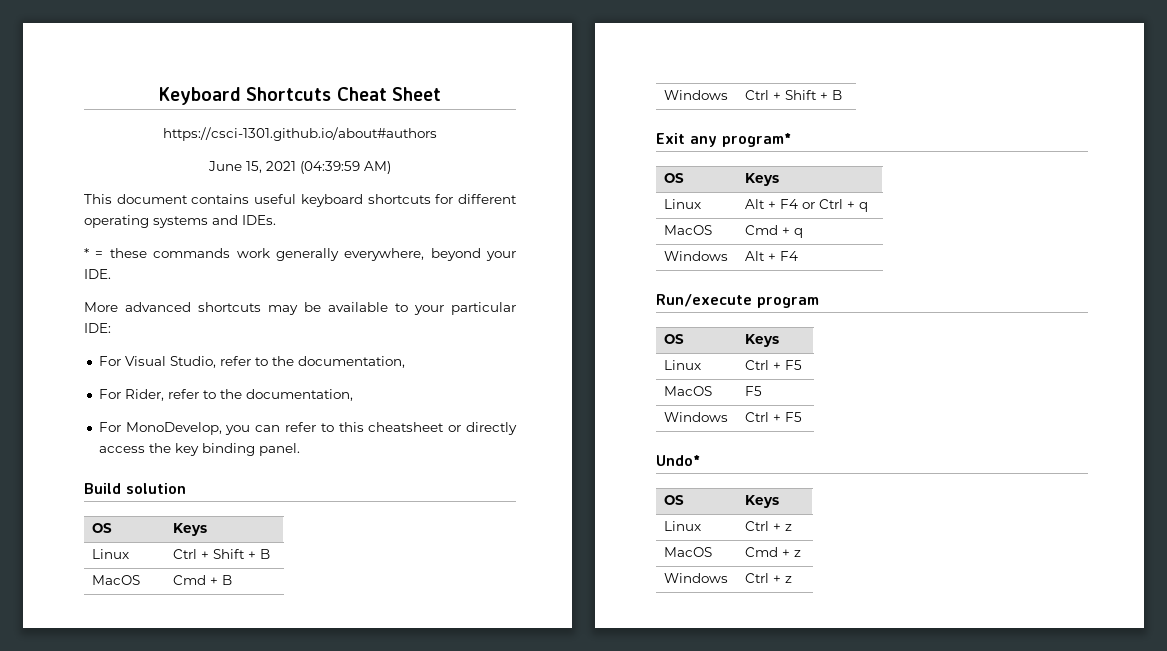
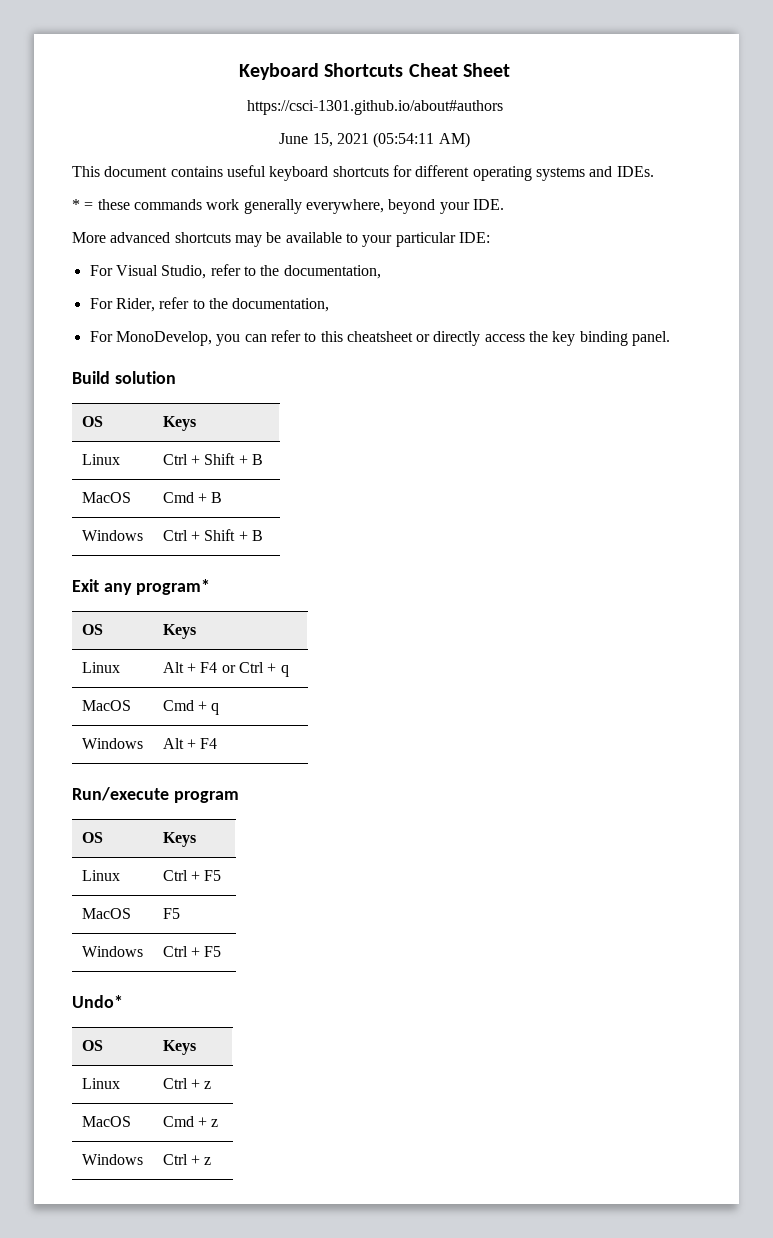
- June 15, 2021 (04:39:59 AM)
+ June 15, 2021 (05:54:11 AM)

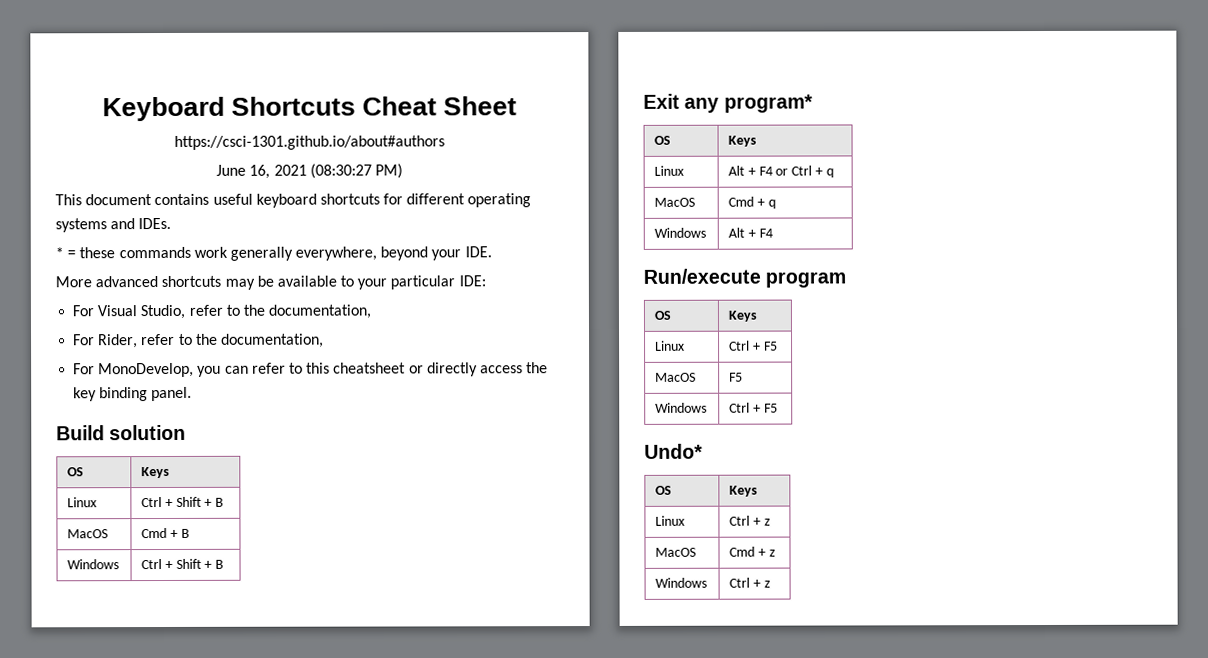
- June 15, 2021 (05:54:11 AM)
+ June 16, 2021 (08:30:27 PM)

